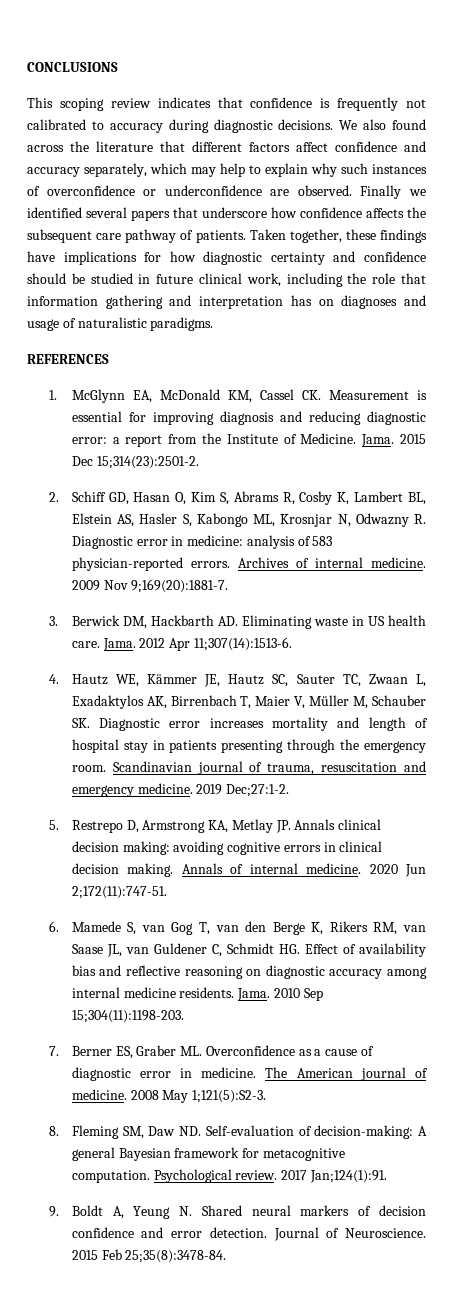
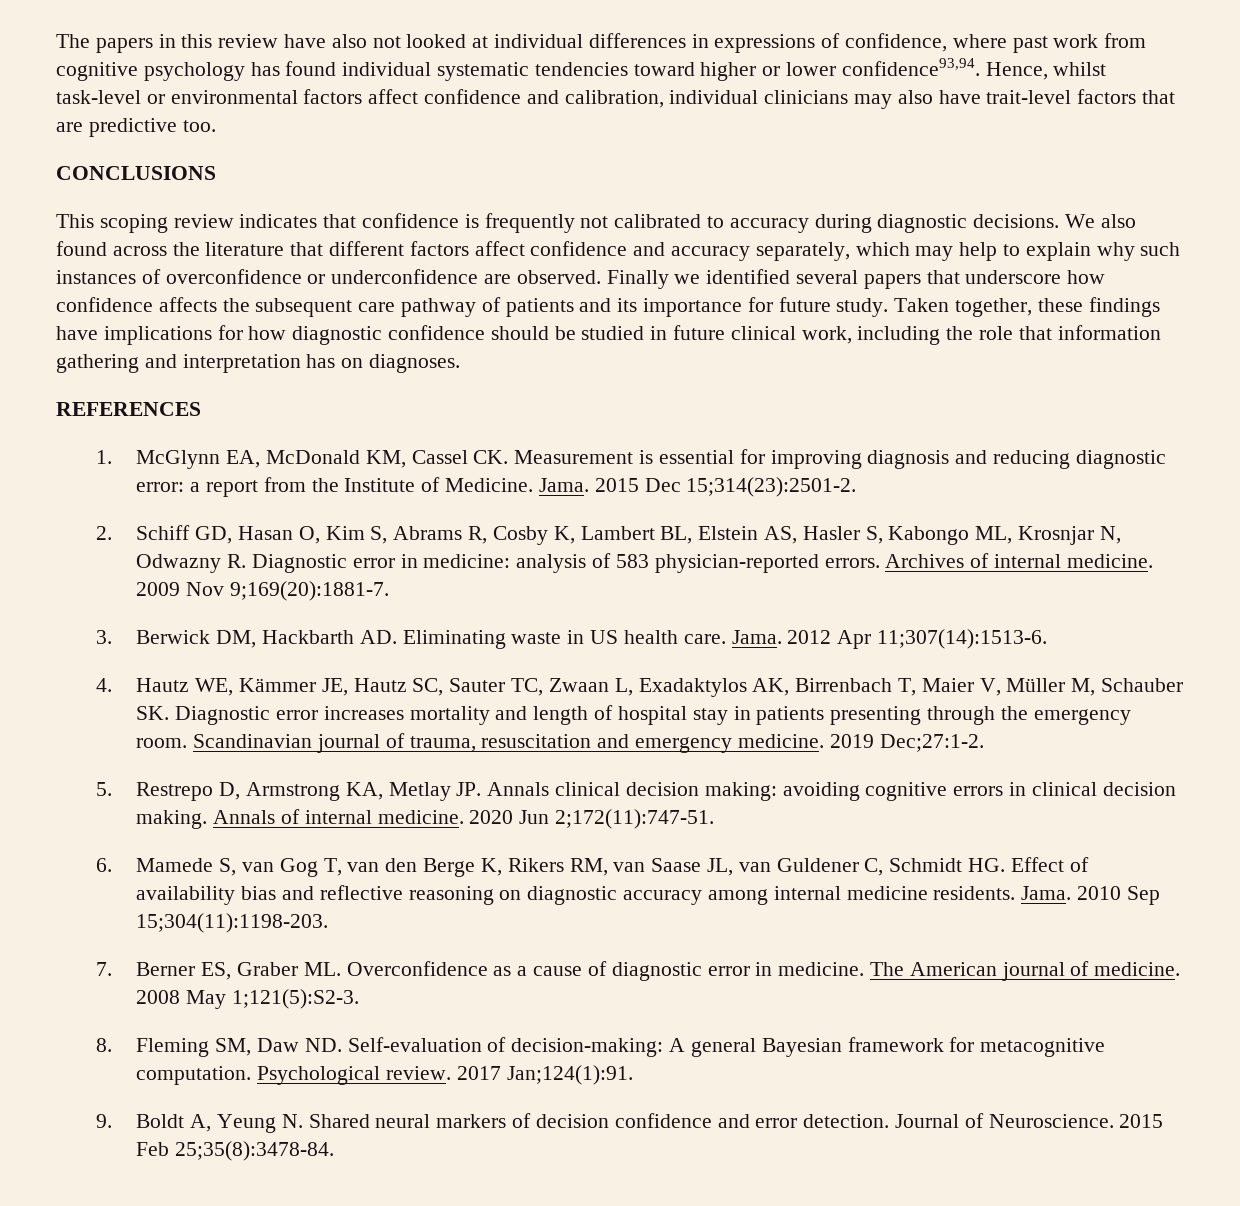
+ The papers in this review have also not looked at individual differences in expressions of confidence, where past work from cognitive psychology has found individual systematic tendencies toward higher or lower confidence93,94. Hence, whilst task-level or environmental factors affect confidence and calibration, individual clinicians may also have trait-level factors that are predictive too.
- Finally we identified several papers that underscore how confidence affects the subsequent care pathway of patients.
+ Finally we identified several papers that underscore how confidence affects the subsequent care pathway of patients and its importance for future study.
- Taken together, these findings have implications for how diagnostic certainty and confidence should be studied in future clinical work, including the role that information gathering and interpretation has on diagnoses and usage of naturalistic paradigms.
+ Taken together, these findings have implications for how diagnostic confidence should be studied in future clinical work, including the role that information gathering and interpretation has on diagnoses.

